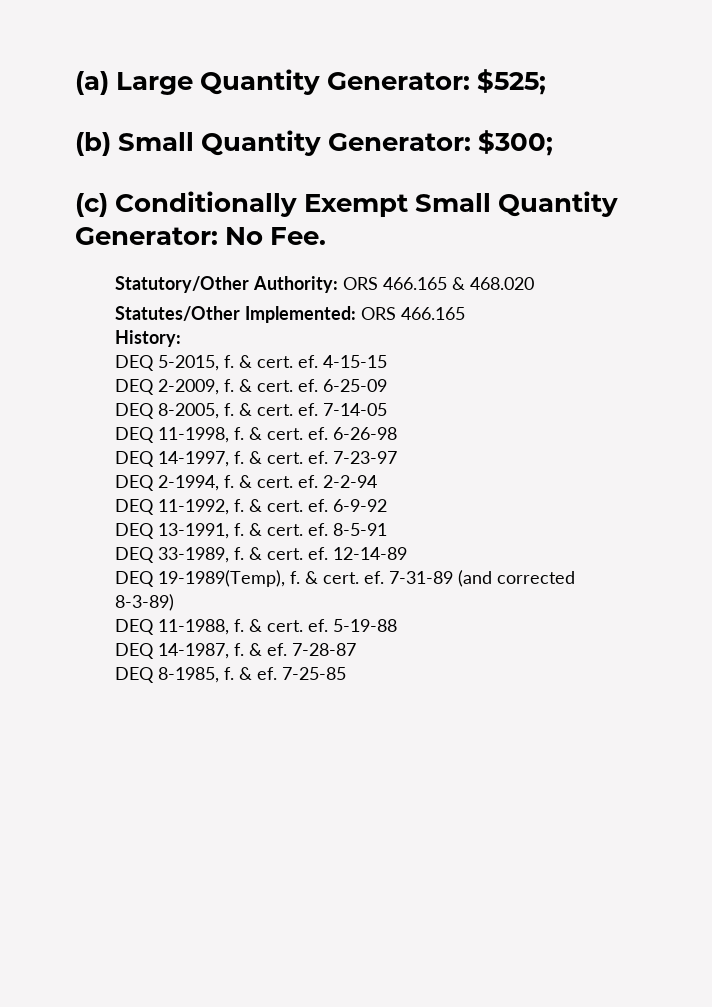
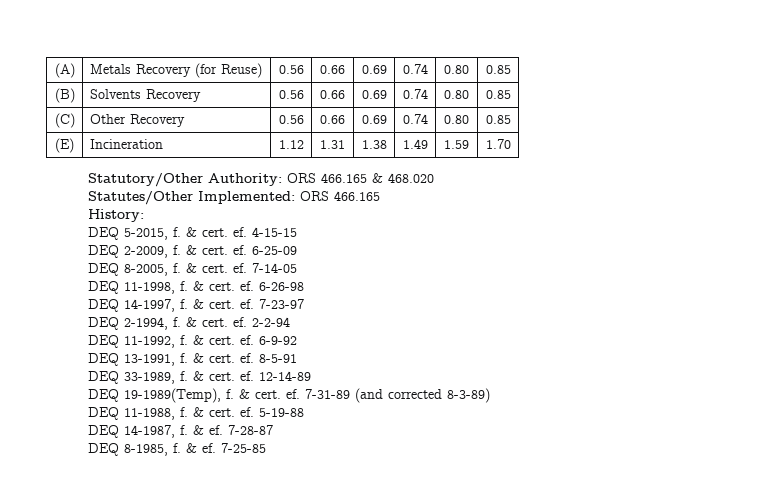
- (a) Large Quantity Generator: $525;
- (b) Small Quantity Generator: $300;
- (c) Conditionally Exempt Small Quantity Generator: No Fee.
+ (A) | Metals Recovery (for Reuse) | 0.56 | 0.66 | 0.69 | 0.74 | 0.80 | 0.85
+ (B) | Solvents Recovery | 0.56 | 0.66 | 0.69 | 0.74 | 0.80 | 0.85
+ (C) | Other Recovery | 0.56 | 0.66 | 0.69 | 0.74 | 0.80 | 0.85
+ (E) | Incineration | 1.12 | 1.31 | 1.38 | 1.49 | 1.59 | 1.70

